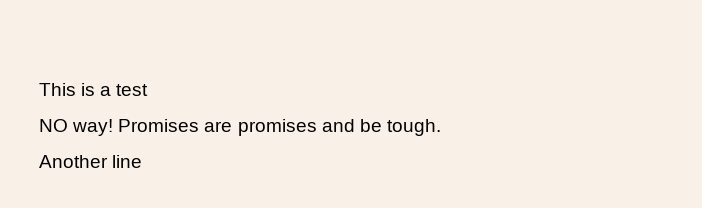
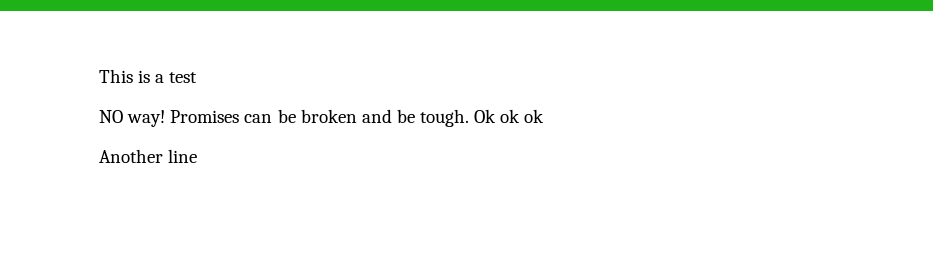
- Promises are promises and be tough.
+ Promises can be broken and be tough. Ok ok ok

